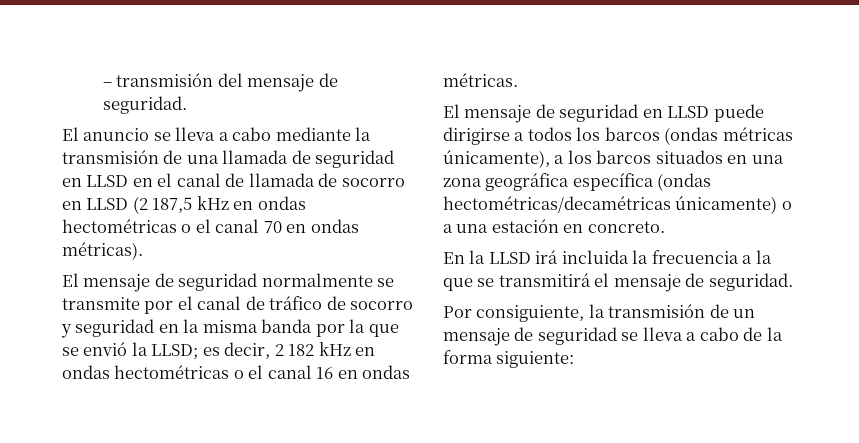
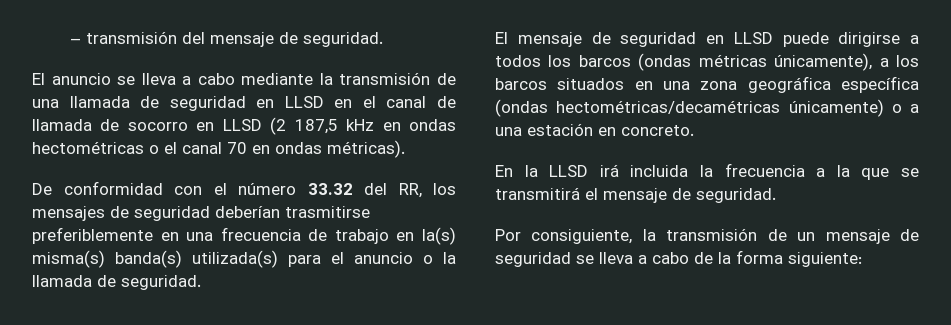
- El mensaje de seguridad normalmente se transmite por el canal de tráfico de socorro y seguridad en la misma banda por la que se envió la LLSD; es decir, 2 182 kHz en ondas hectométricas o el canal 16 en ondas métricas.
+ De conformidad con el número 33.32 del RR, los mensajes de seguridad deberían trasmitirse preferiblemente en una frecuencia de trabajo en la(s) misma(s) banda(s) utilizada(s) para el anuncio o la llamada de seguridad.

